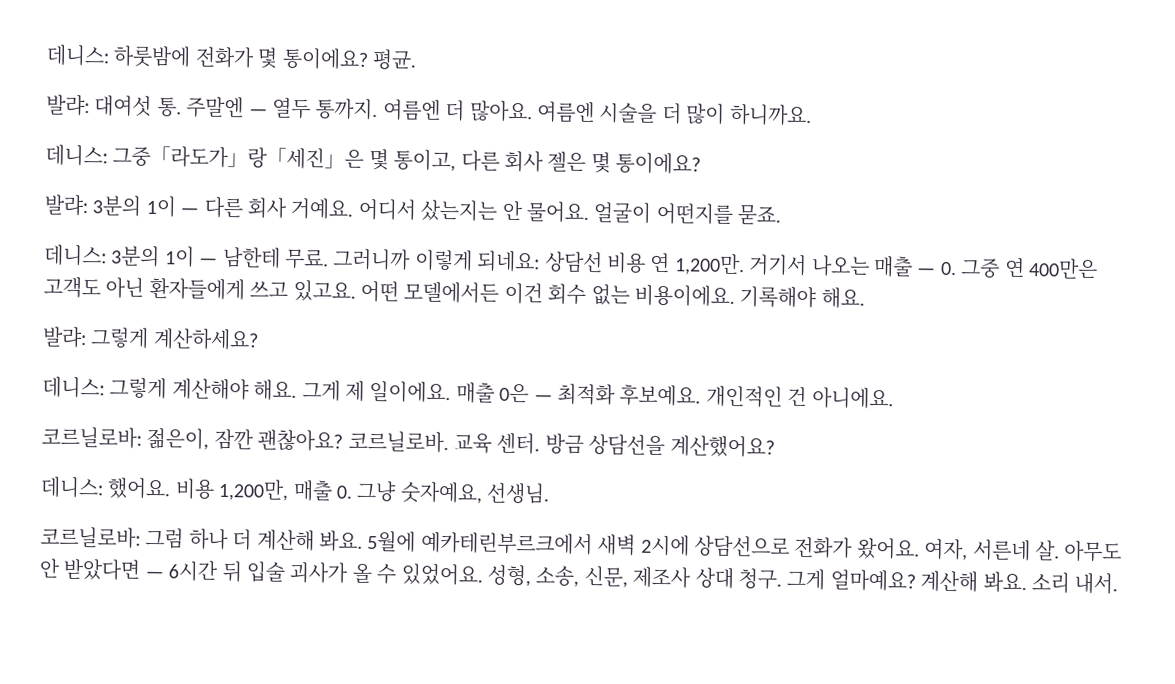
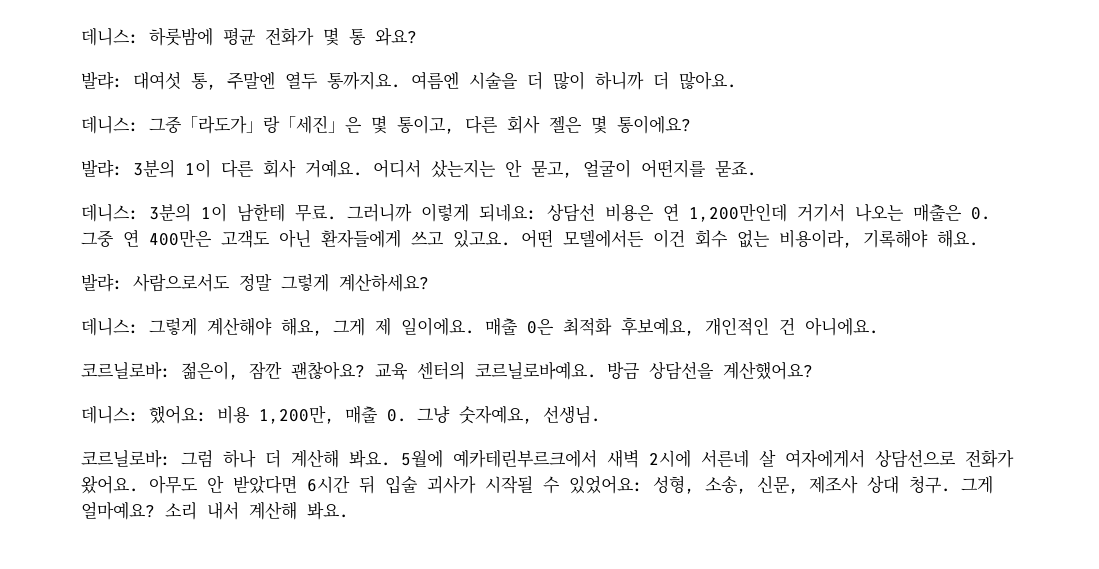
- 데니스: 하룻밤에 전화가 몇 통이에요? 평균.
+ 데니스: 하룻밤에 평균 전화가 몇 통 와요?
- 발랴: 대여섯 통. 주말엔 — 열두 통까지. 여름엔 더 많아요.
+ 발랴: 대여섯 통, 주말엔 열두 통까지요.
- 여름엔 시술을 더 많이 하니까요.
+ 여름엔 시술을 더 많이 하니까 더 많아요.
- 발랴: 3분의 1이 — 다른 회사 거예요.
+ 발랴: 3분의 1이 다른 회사 거예요.
- 어디서 샀는지는 안 물어요. 얼굴이 어떤지를 묻죠.
+ 어디서 샀는지는 안 묻고, 얼굴이 어떤지를 묻죠.
- 데니스: 3분의 1이 — 남한테 무료.
+ 데니스: 3분의 1이 남한테 무료.
- 그러니까 이렇게 되네요: 상담선 비용 연 1,200만. 거기서 나오는 매출 — 0. 그중 연 400만은 고객도 아닌 환자들에게 쓰고 있고요.
+ 그러니까 이렇게 되네요: 상담선 비용은 연 1,200만인데 거기서 나오는 매출은 0. 그중 연 400만은 고객도 아닌 환자들에게 쓰고 있고요.
- 어떤 모델에서든 이건 회수 없는 비용이에요. 기록해야 해요.
+ 어떤 모델에서든 이건 회수 없는 비용이라, 기록해야 해요.
- 발랴: 그렇게 계산하세요?
+ 발랴: 사람으로서도 정말 그렇게 계산하세요?
- 데니스: 그렇게 계산해야 해요. 그게 제 일이에요.
+ 데니스: 그렇게 계산해야 해요, 그게 제 일이에요.
- 매출 0은 — 최적화 후보예요. 개인적인 건 아니에요.
+ 매출 0은 최적화 후보예요, 개인적인 건 아니에요.
- 코르닐로바. 교육 센터.
+ 교육 센터의 코르닐로바예요.
- 데니스: 했어요. 비용 1,200만, 매출 0. 그냥 숫자예요, 선생님.
+ 데니스: 했어요: 비용 1,200만, 매출 0. 그냥 숫자예요, 선생님.
- 5월에 예카테린부르크에서 새벽 2시에 상담선으로 전화가 왔어요. 여자, 서른네 살.
+ 5월에 예카테린부르크에서 새벽 2시에 서른네 살 여자에게서 상담선으로 전화가 왔어요.
- 아무도 안 받았다면 — 6시간 뒤 입술 괴사가 올 수 있었어요. 성형, 소송, 신문, 제조사 상대 청구.
+ 아무도 안 받았다면 6시간 뒤 입술 괴사가 시작될 수 있었어요: 성형, 소송, 신문, 제조사 상대 청구.
- 계산해 봐요. 소리 내서.
+ 소리 내서 계산해 봐요.

